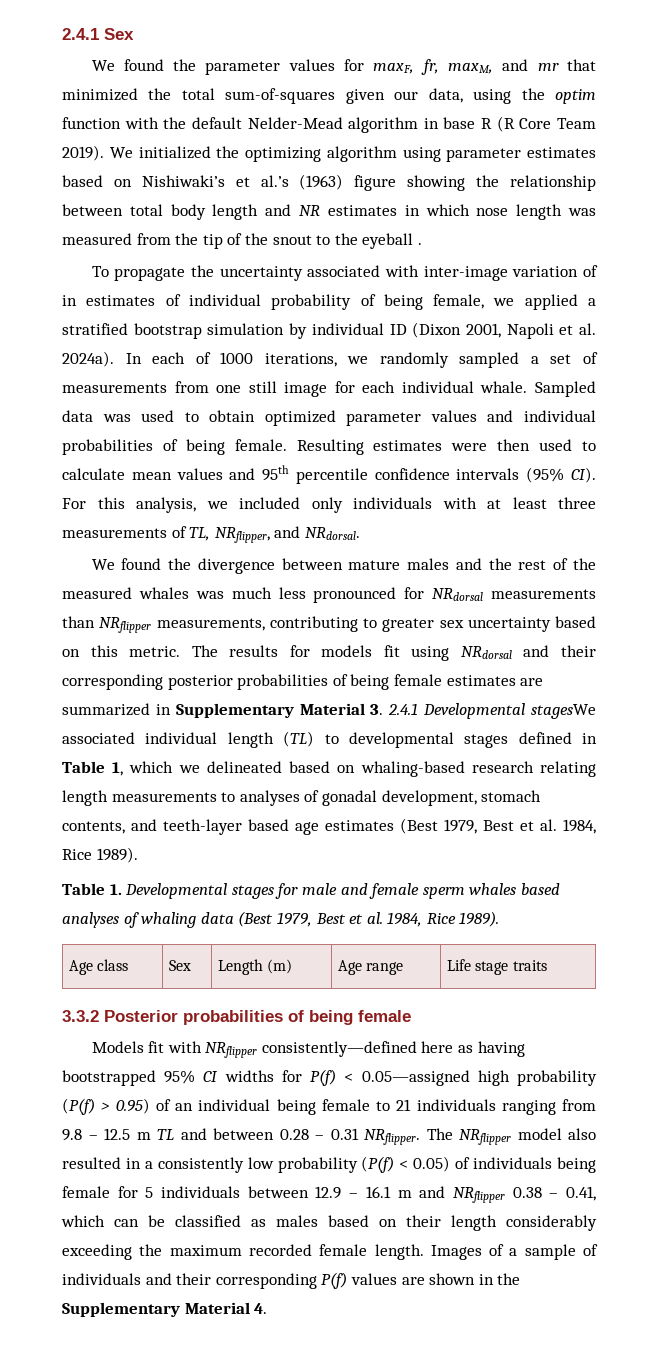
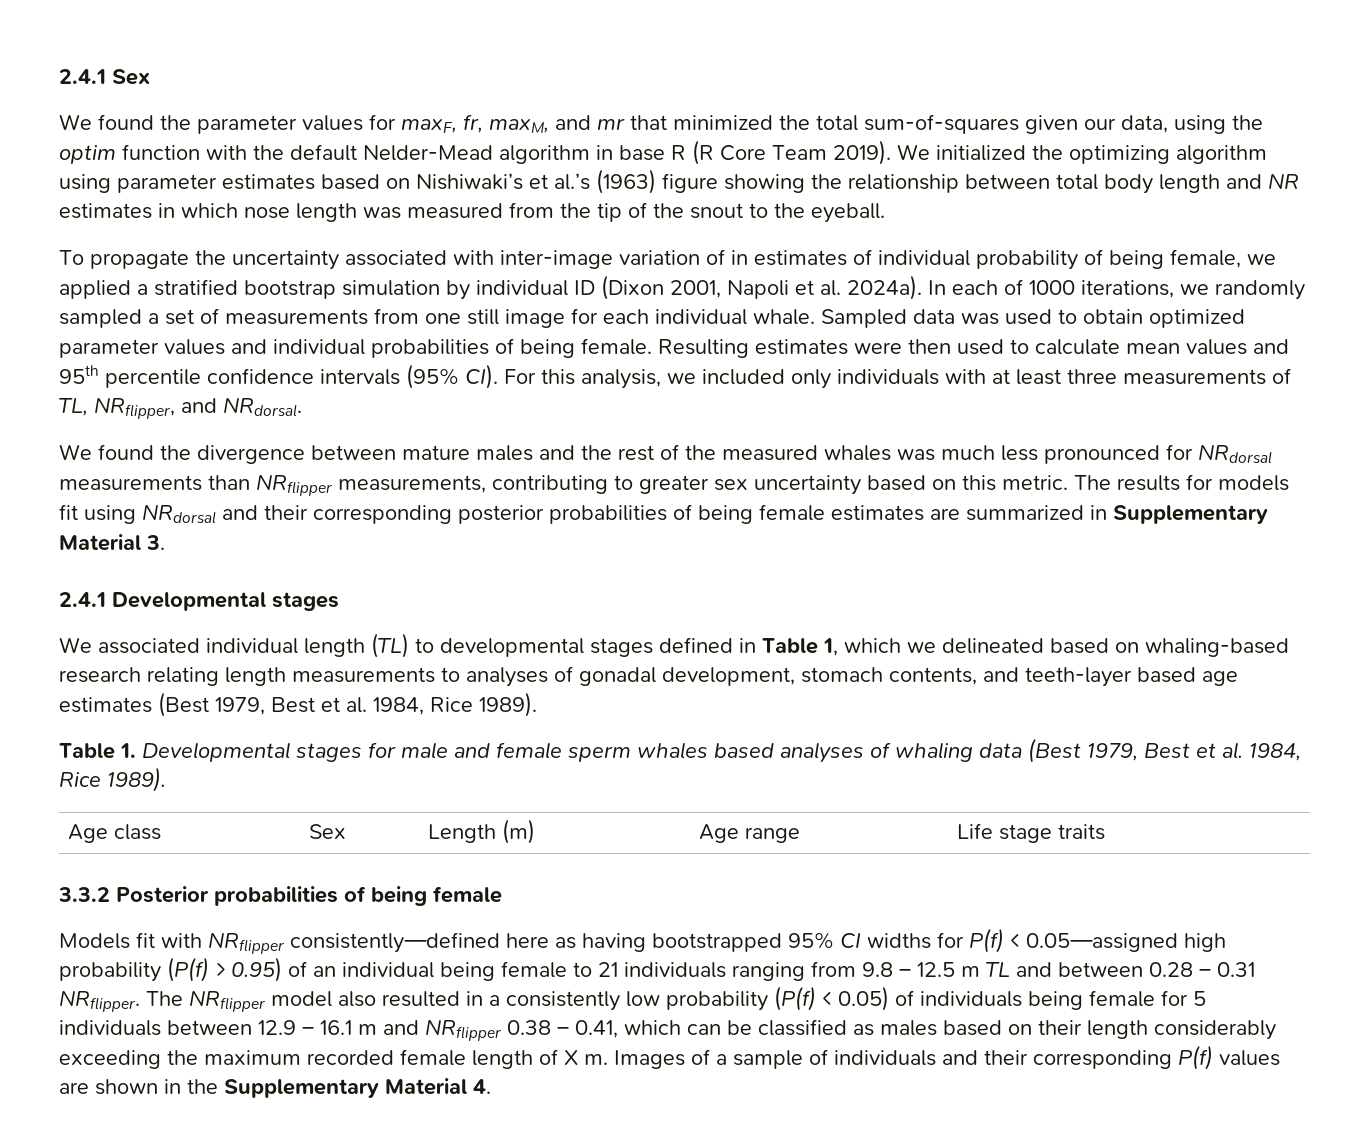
- We initialized the optimizing algorithm using parameter estimates based on Nishiwaki’s et al.’s (1963) figure showing the relationship between total body length and NR estimates in which nose length was measured from the tip of the snout to the eyeball .
+ We initialized the optimizing algorithm using parameter estimates based on Nishiwaki’s et al.’s (1963) figure showing the relationship between total body length and NR estimates in which nose length was measured from the tip of the snout to the eyeball.
- The results for models fit using NRdorsal and their corresponding posterior probabilities of being female estimates are summarized in Supplementary Material 3. 2.4.1 Developmental stagesWe associated individual length (TL) to developmental stages defined in Table 1, which we delineated based on whaling-based research relating length measurements to analyses of gonadal development, stomach contents, and teeth-layer based age estimates (Best 1979, Best et al. 1984, Rice 1989).
+ The results for models fit using NRdorsal and their corresponding posterior probabilities of being female estimates are summarized in Supplementary Material 3.
+ 2.4.1 Developmental stages
+ We associated individual length (TL) to developmental stages defined in Table 1, which we delineated based on whaling-based research relating length measurements to analyses of gonadal development, stomach contents, and teeth-layer based age estimates (Best 1979, Best et al. 1984, Rice 1989).
- The NRflipper model also resulted in a consistently low probability (P(f) < 0.05) of individuals being female for 5 individuals between 12.9 – 16.1 m and NRflipper 0.38 – 0.41, which can be classified as males based on their length considerably exceeding the maximum recorded female length.
+ The NRflipper model also resulted in a consistently low probability (P(f) < 0.05) of individuals being female for 5 individuals between 12.9 – 16.1 m and NRflipper 0.38 – 0.41, which can be classified as males based on their length considerably exceeding the maximum recorded female length of X m.

